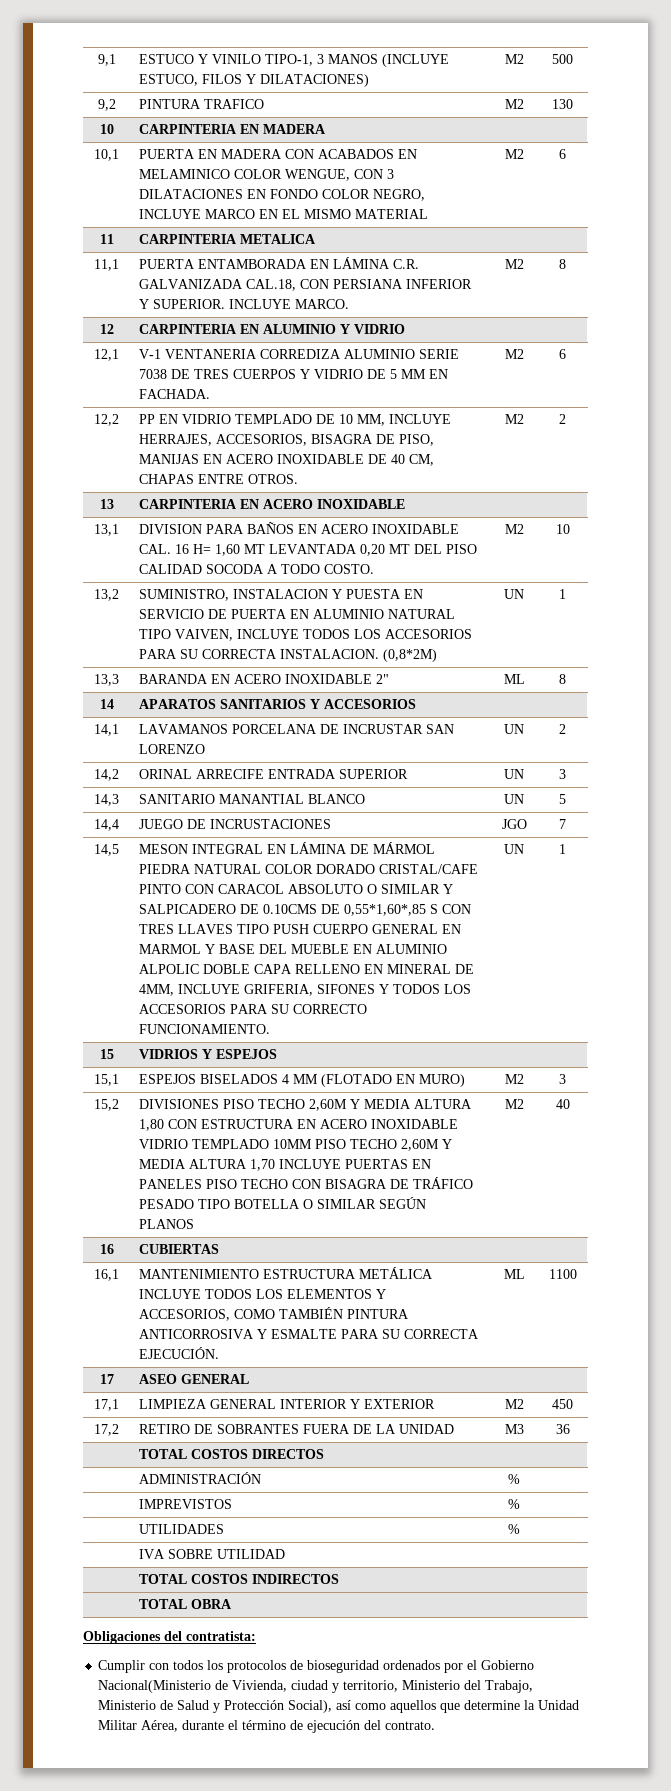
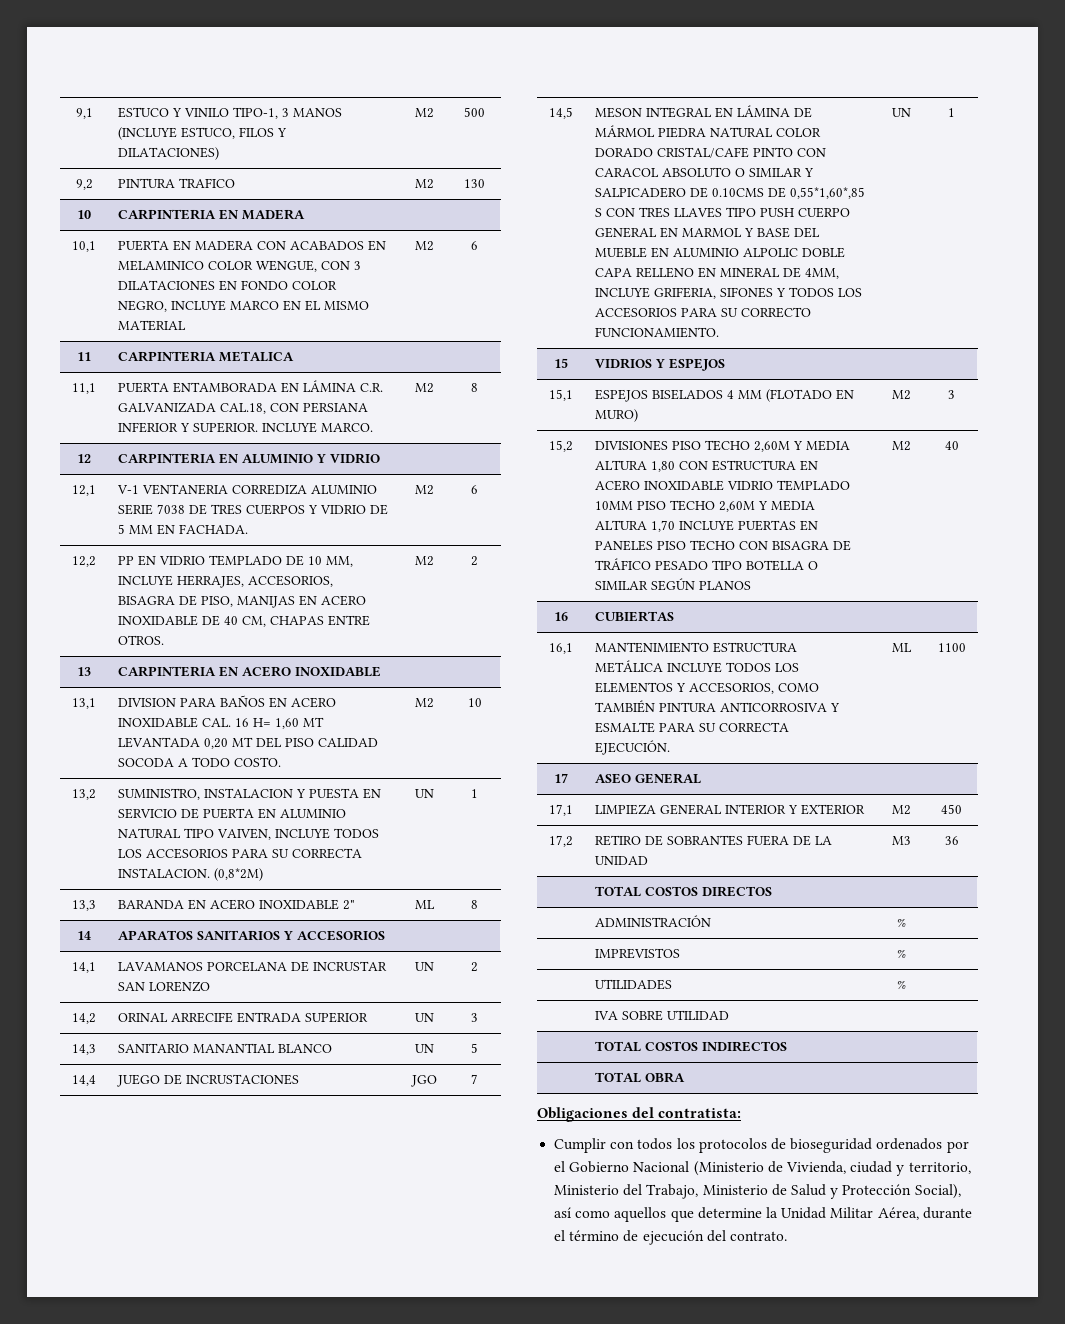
- Cumplir con todos los protocolos de bioseguridad ordenados por el Gobierno Nacional(Ministerio de Vivienda, ciudad y territorio, Ministerio del Trabajo, Ministerio de Salud y Protección Social), así como aquellos que determine la Unidad Militar Aérea, durante el término de ejecución del contrato.
+ Cumplir con todos los protocolos de bioseguridad ordenados por el Gobierno Nacional (Ministerio de Vivienda, ciudad y territorio, Ministerio del Trabajo, Ministerio de Salud y Protección Social), así como aquellos que determine la Unidad Militar Aérea, durante el término de ejecución del contrato.

